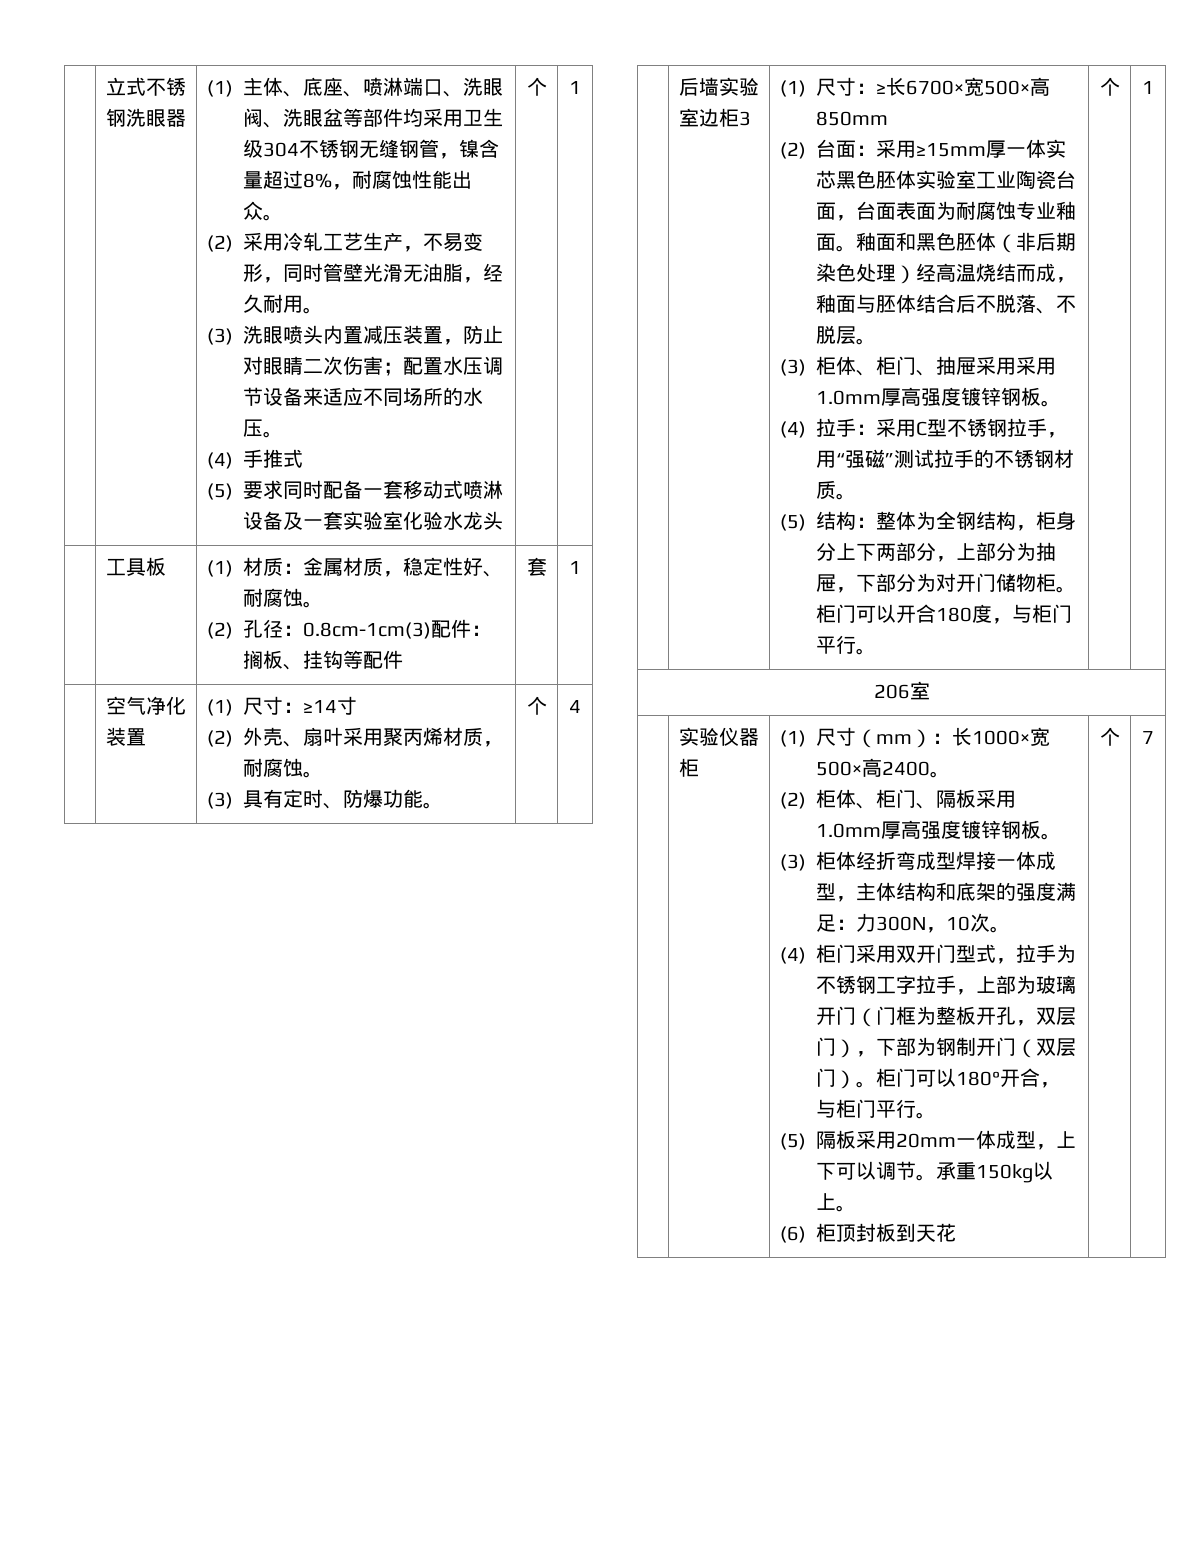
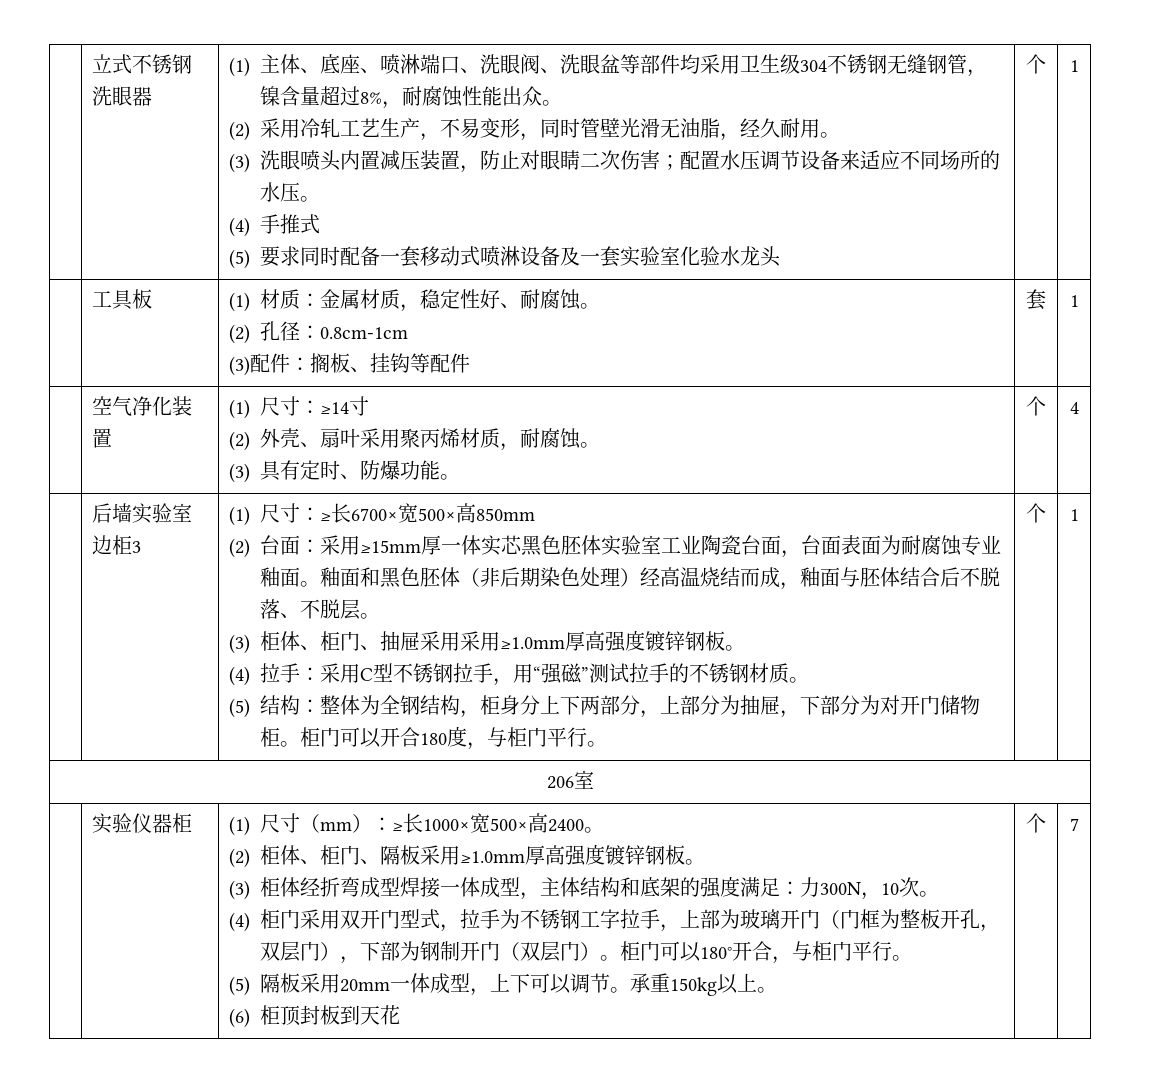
  | 工具板 | (1)材质：金属材质，稳定性好、耐腐蚀。
- (2)孔径：0.8cm-1cm(3)配件：搁板、挂钩等配件 | 套 | 1
+ (2)孔径：0.8cm-1cm
+ (3)配件：搁板、挂钩等配件 | 套 | 1
- (3)柜体、柜门、抽屉采用采用1.0mm厚高强度镀锌钢板。
+ (3)柜体、柜门、抽屉采用采用≥1.0mm厚高强度镀锌钢板。
- (1)尺寸（mm）：长1000×宽500×高2400。
+ (1)尺寸（mm）：≥长1000×宽500×高2400。
- (2)柜体、柜门、隔板采用1.0mm厚高强度镀锌钢板。
+ (2)柜体、柜门、隔板采用≥1.0mm厚高强度镀锌钢板。

